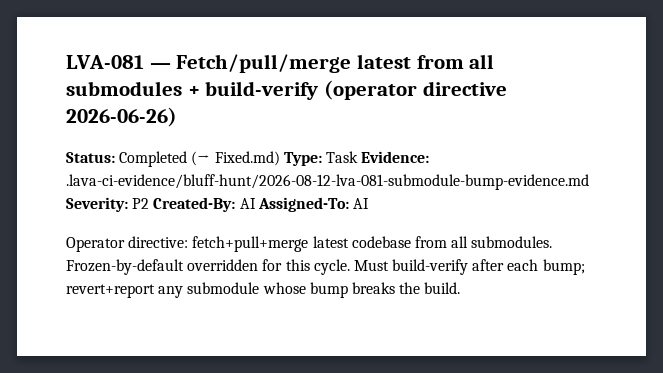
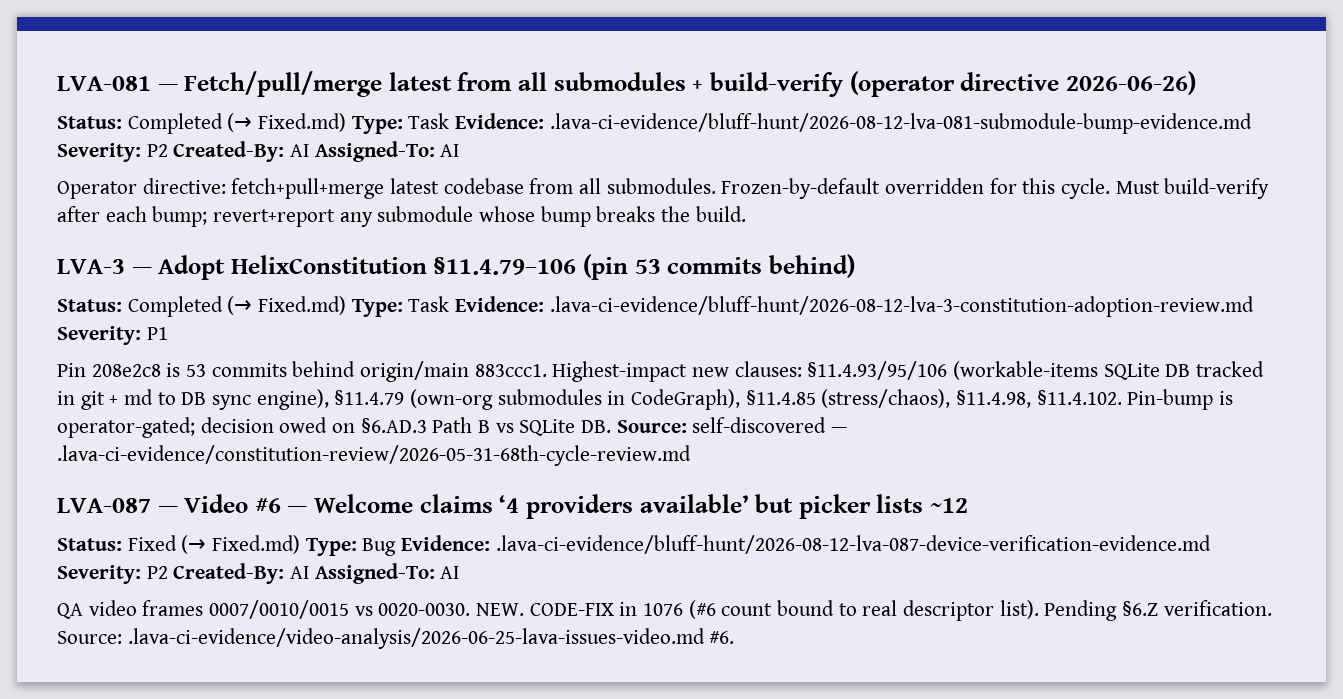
+ LVA-3 — Adopt HelixConstitution §11.4.79–106 (pin 53 commits behind)
+ Status: Completed (→ Fixed.md) Type: Task Evidence: .lava-ci-evidence/bluff-hunt/2026-08-12-lva-3-constitution-adoption-review.md Severity: P1
+ Pin 208e2c8 is 53 commits behind origin/main 883ccc1. Highest-impact new clauses: §11.4.93/95/106 (workable-items SQLite DB tracked in git + md to DB sync engine), §11.4.79 (own-org submodules in CodeGraph), §11.4.85 (stress/chaos), §11.4.98, §11.4.102. Pin-bump is operator-gated; decision owed on §6.AD.3 Path B vs SQLite DB. Source: self-discovered — .lava-ci-evidence/constitution-review/2026-05-31-68th-cycle-review.md
+ LVA-087 — Video #6 — Welcome claims ‘4 providers available’ but picker lists ~12
+ Status: Fixed (→ Fixed.md) Type: Bug Evidence: .lava-ci-evidence/bluff-hunt/2026-08-12-lva-087-device-verification-evidence.md Severity: P2 Created-By: AI Assigned-To: AI
+ QA video frames 0007/0010/0015 vs 0020-0030. NEW. CODE-FIX in 1076 (#6 count bound to real descriptor list). Pending §6.Z verification. Source: .lava-ci-evidence/video-analysis/2026-06-25-lava-issues-video.md #6.

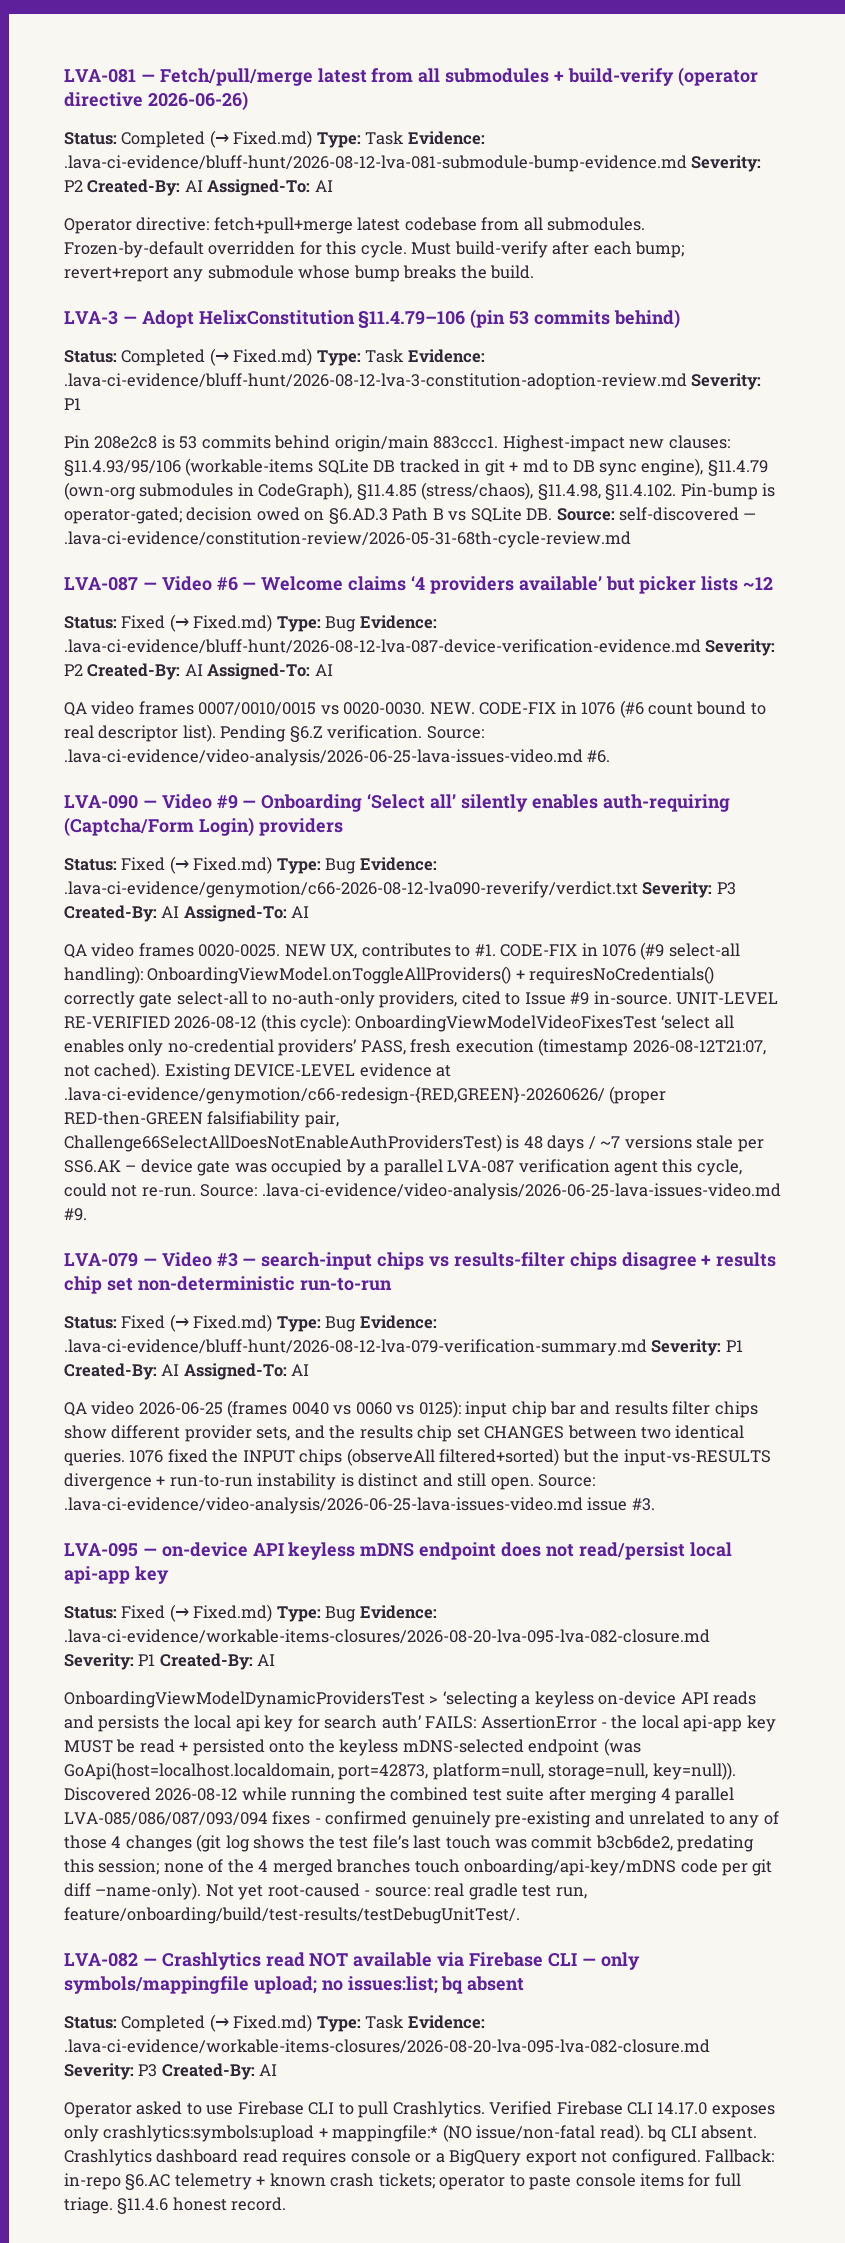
+ LVA-090 — Video #9 — Onboarding ‘Select all’ silently enables auth-requiring (Captcha/Form Login) providers
+ Status: Fixed (→ Fixed.md) Type: Bug Evidence: .lava-ci-evidence/genymotion/c66-2026-08-12-lva090-reverify/verdict.txt Severity: P3 Created-By: AI Assigned-To: AI
+ QA video frames 0020-0025. NEW UX, contributes to #1. CODE-FIX in 1076 (#9 select-all handling): OnboardingViewModel.onToggleAllProviders() + requiresNoCredentials() correctly gate select-all to no-auth-only providers, cited to Issue #9 in-source. UNIT-LEVEL RE-VERIFIED 2026-08-12 (this cycle): OnboardingViewModelVideoFixesTest ‘select all enables only no-credential providers’ PASS, fresh execution (timestamp 2026-08-12T21:07, not cached). Existing DEVICE-LEVEL evidence at .lava-ci-evidence/genymotion/c66-redesign-{RED,GREEN}-20260626/ (proper RED-then-GREEN falsifiability pair, Challenge66SelectAllDoesNotEnableAuthProvidersTest) is 48 days / ~7 versions stale per SS6.AK – device gate was occupied by a parallel LVA-087 verification agent this cycle, could not re-run. Source: .lava-ci-evidence/video-analysis/2026-06-25-lava-issues-video.md #9.
+ LVA-079 — Video #3 — search-input chips vs results-filter chips disagree + results chip set non-deterministic run-to-run
+ Status: Fixed (→ Fixed.md) Type: Bug Evidence: .lava-ci-evidence/bluff-hunt/2026-08-12-lva-079-verification-summary.md Severity: P1 Created-By: AI Assigned-To: AI
+ QA video 2026-06-25 (frames 0040 vs 0060 vs 0125): input chip bar and results filter chips show different provider sets, and the results chip set CHANGES between two identical queries. 1076 fixed the INPUT chips (observeAll filtered+sorted) but the input-vs-RESULTS divergence + run-to-run instability is distinct and still open. Source: .lava-ci-evidence/video-analysis/2026-06-25-lava-issues-video.md issue #3.
+ LVA-095 — on-device API keyless mDNS endpoint does not read/persist local api-app key
+ Status: Fixed (→ Fixed.md) Type: Bug Evidence: .lava-ci-evidence/workable-items-closures/2026-08-20-lva-095-lva-082-closure.md Severity: P1 Created-By: AI
+ OnboardingViewModelDynamicProvidersTest > ‘selecting a keyless on-device API reads and persists the local api key for search auth’ FAILS: AssertionError - the local api-app key MUST be read + persisted onto the keyless mDNS-selected endpoint (was GoApi(host=localhost.localdomain, port=42873, platform=null, storage=null, key=null)). Discovered 2026-08-12 while running the combined test suite after merging 4 parallel LVA-085/086/087/093/094 fixes - confirmed genuinely pre-existing and unrelated to any of those 4 changes (git log shows the test file’s last touch was commit b3cb6de2, predating this session; none of the 4 merged branches touch onboarding/api-key/mDNS code per git diff –name-only). Not yet root-caused - source: real gradle test run, feature/onboarding/build/test-results/testDebugUnitTest/.
+ LVA-082 — Crashlytics read NOT available via Firebase CLI — only symbols/mappingfile upload; no issues:list; bq absent
+ Status: Completed (→ Fixed.md) Type: Task Evidence: .lava-ci-evidence/workable-items-closures/2026-08-20-lva-095-lva-082-closure.md Severity: P3 Created-By: AI
+ Operator asked to use Firebase CLI to pull Crashlytics. Verified Firebase CLI 14.17.0 exposes only crashlytics:symbols:upload + mappingfile:* (NO issue/non-fatal read). bq CLI absent. Crashlytics dashboard read requires console or a BigQuery export not configured. Fallback: in-repo §6.AC telemetry + known crash tickets; operator to paste console items for full triage. §11.4.6 honest record.

